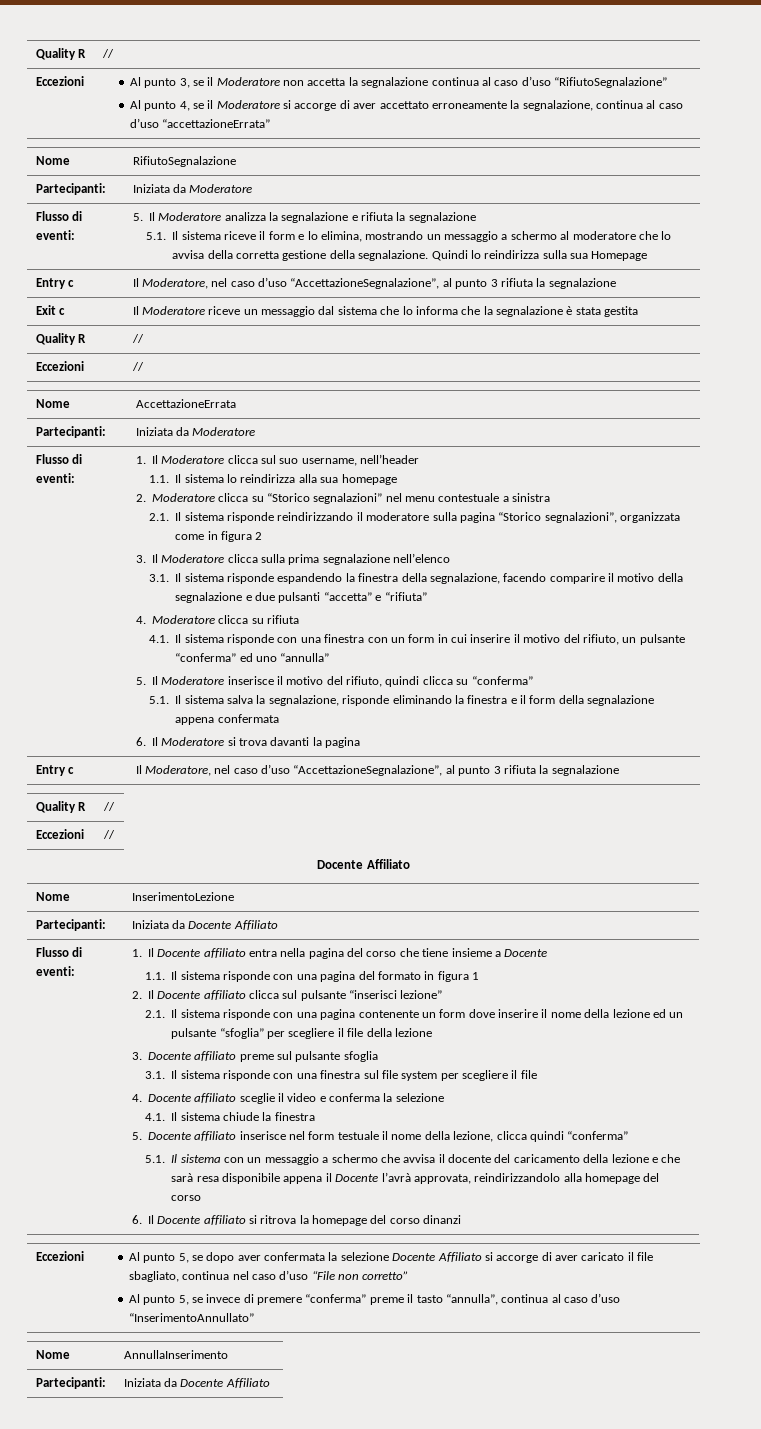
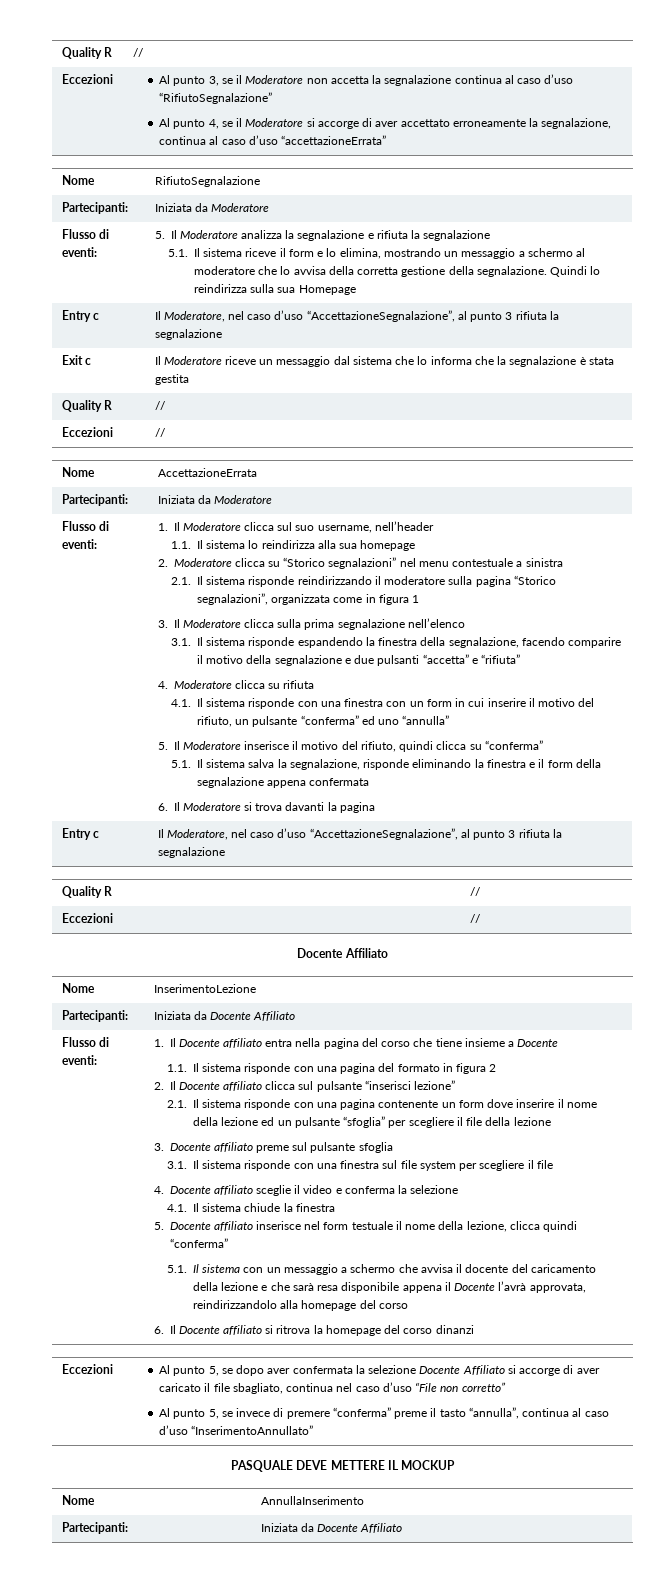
- 2.1. Il sistema risponde reindirizzando il moderatore sulla pagina “Storico segnalazioni”, organizzata come in figura 2
+ 2.1. Il sistema risponde reindirizzando il moderatore sulla pagina “Storico segnalazioni”, organizzata come in figura 1
- 1.1. Il sistema risponde con una pagina del formato in figura 1
+ 1.1. Il sistema risponde con una pagina del formato in figura 2
+ PASQUALE DEVE METTERE IL MOCKUP

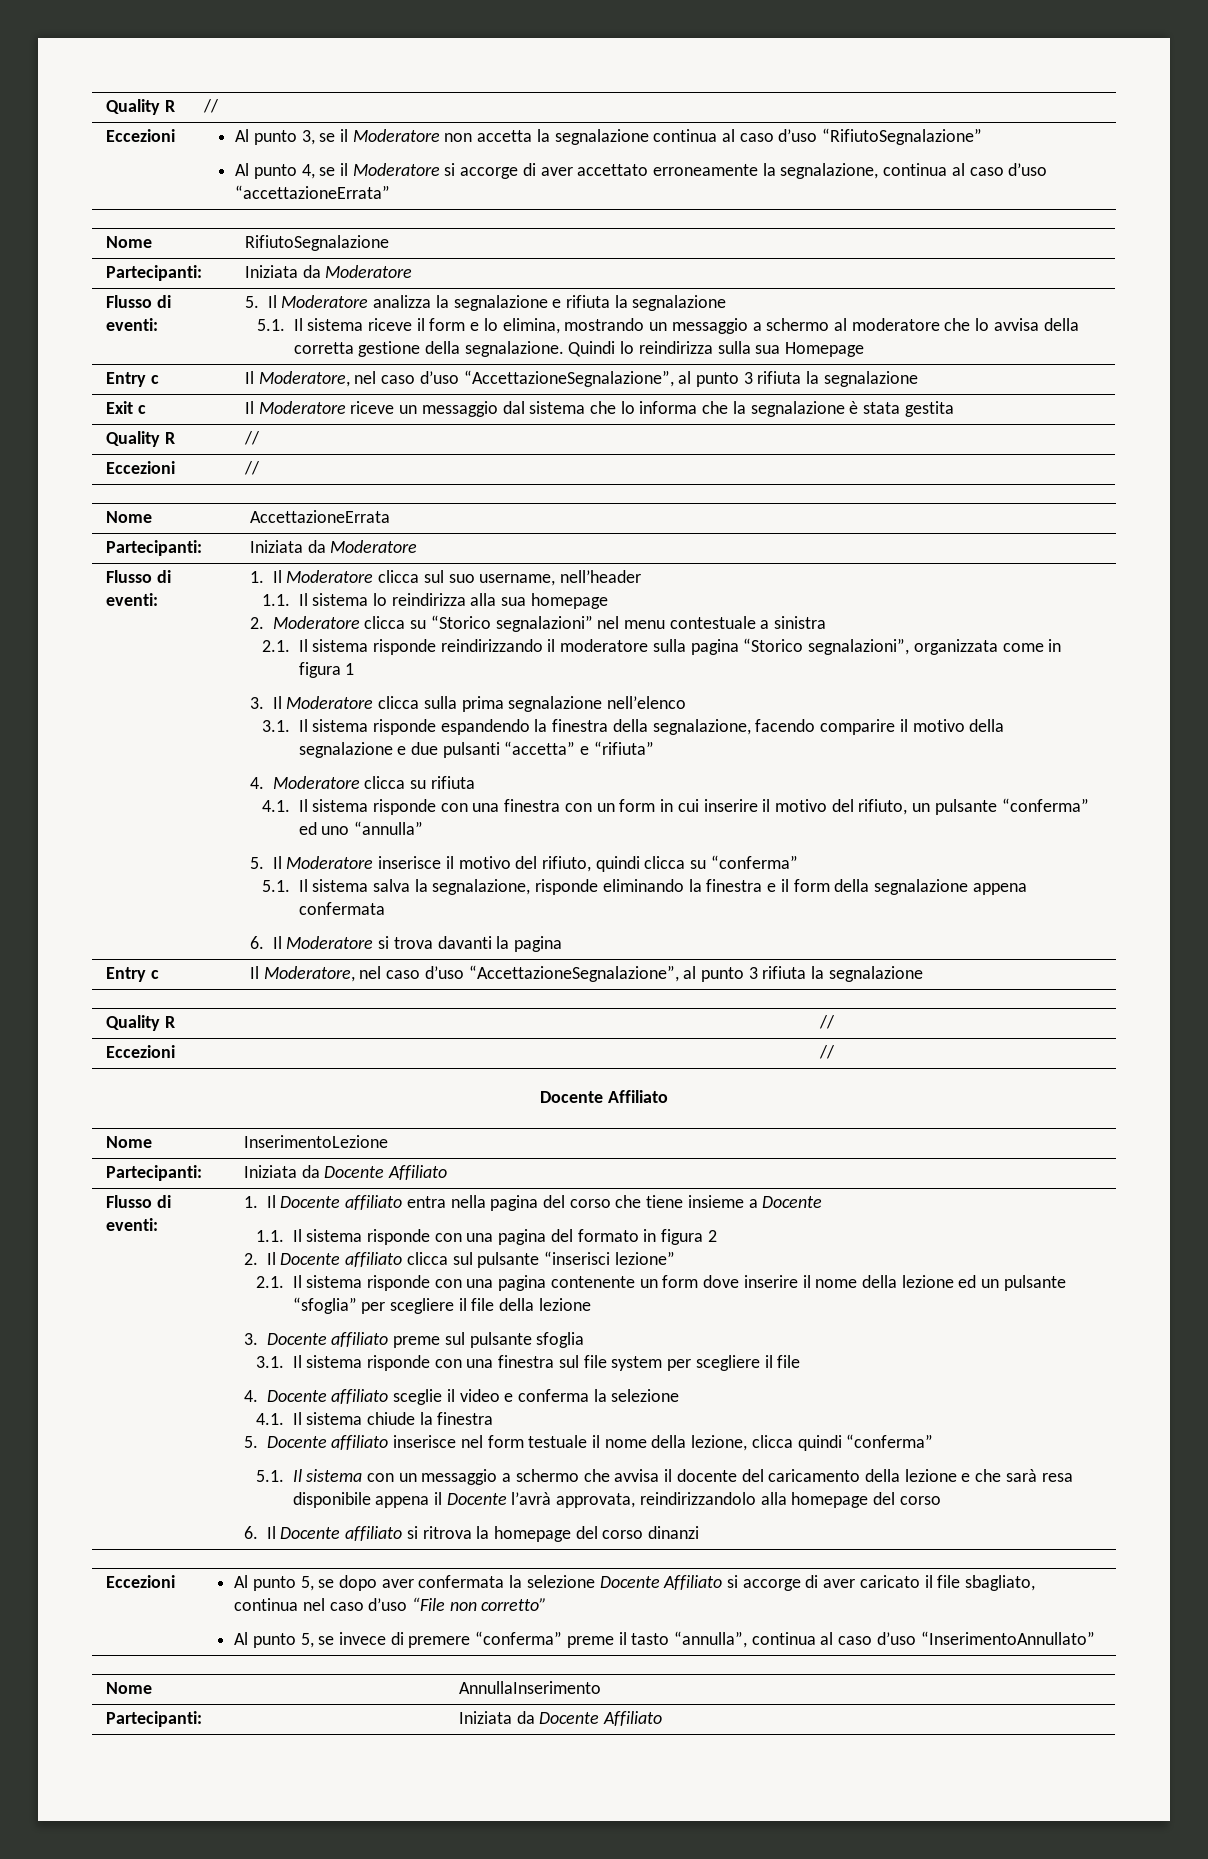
- PASQUALE DEVE METTERE IL MOCKUP

